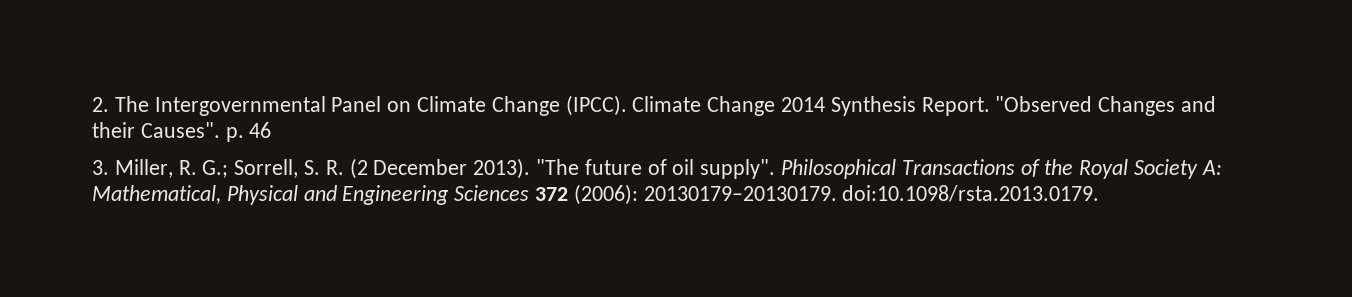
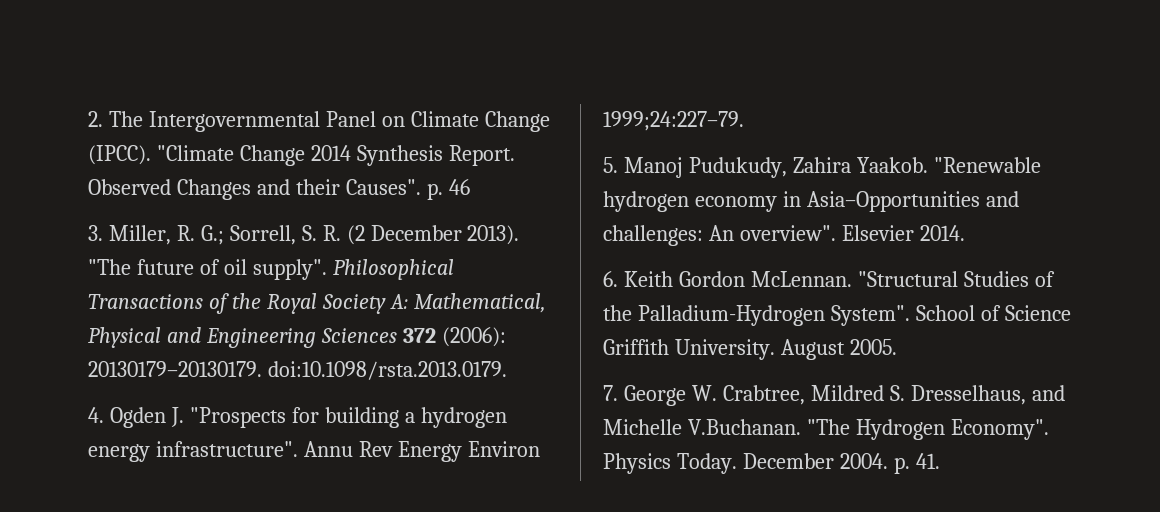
- Climate Change 2014 Synthesis Report.
+ "Climate Change 2014 Synthesis Report.
- "Observed Changes and their Causes". p. 46
+ Observed Changes and their Causes". p. 46
+ 4. Ogden J. "Prospects for building a hydrogen energy infrastructure". Annu Rev Energy Environ 1999;24:227–79.
+ 5. Manoj Pudukudy, Zahira Yaakob. "Renewable hydrogen economy in Asia–Opportunities and challenges: An overview". Elsevier 2014.
+ 6. Keith Gordon McLennan. "Structural Studies of the Palladium-Hydrogen System". School of Science Griffith University. August 2005.
+ 7. George W. Crabtree, Mildred S. Dresselhaus, and Michelle V.Buchanan. "The Hydrogen Economy". Physics Today. December 2004. p. 41.

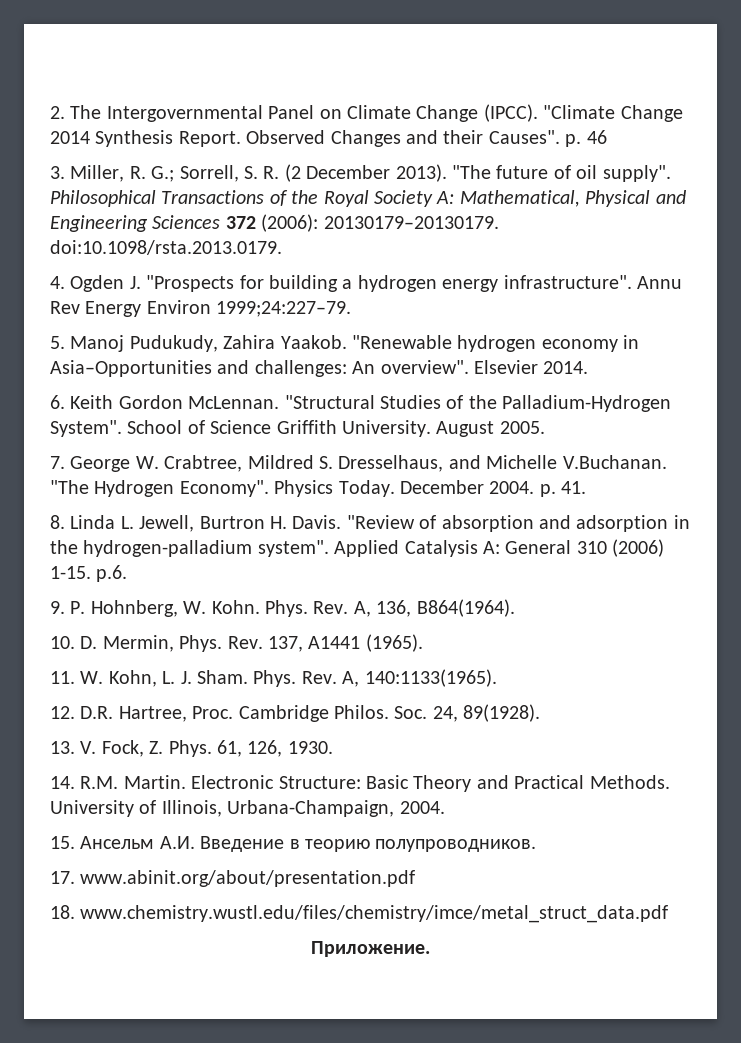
+ 8. Linda L. Jewell, Burtron H. Davis. "Review of absorption and adsorption in the hydrogen-palladium system". Applied Catalysis A: General 310 (2006) 1-15. p.6.
+ 9. P. Hohnberg, W. Kohn. Phys. Rev. A, 136, B864(1964).
+ 10. D. Mermin, Phys. Rev. 137, A1441 (1965).
+ 11. W. Kohn, L. J. Sham. Phys. Rev. A, 140:1133(1965).
+ 12. D.R. Hartree, Proc. Cambridge Philos. Soc. 24, 89(1928).
+ 13. V. Fock, Z. Phys. 61, 126, 1930.
+ 14. R.M. Martin. Electronic Structure: Basic Theory and Practical Methods. University of Illinois, Urbana-Champaign, 2004.
+ 15. Ансельм А.И. Введение в теорию полупроводников.
+ 17. www.abinit.org/about/presentation.pdf
+ 18. www.chemistry.wustl.edu/files/chemistry/imce/metal_struct_data.pdf
+ Приложение.

